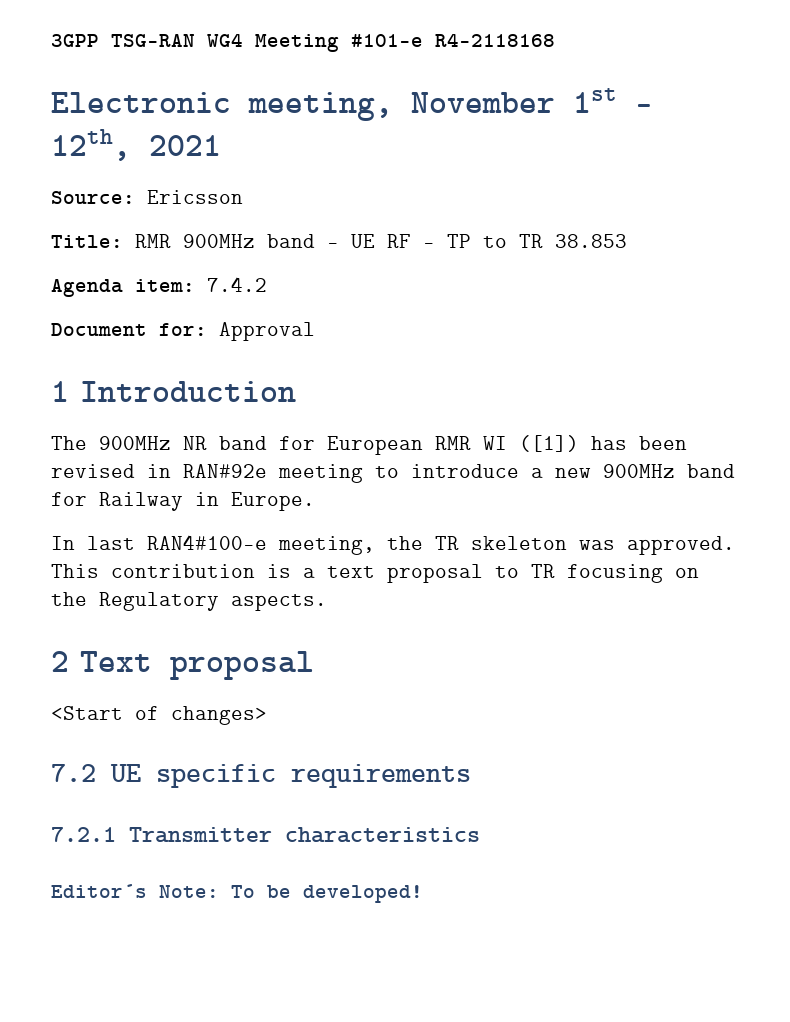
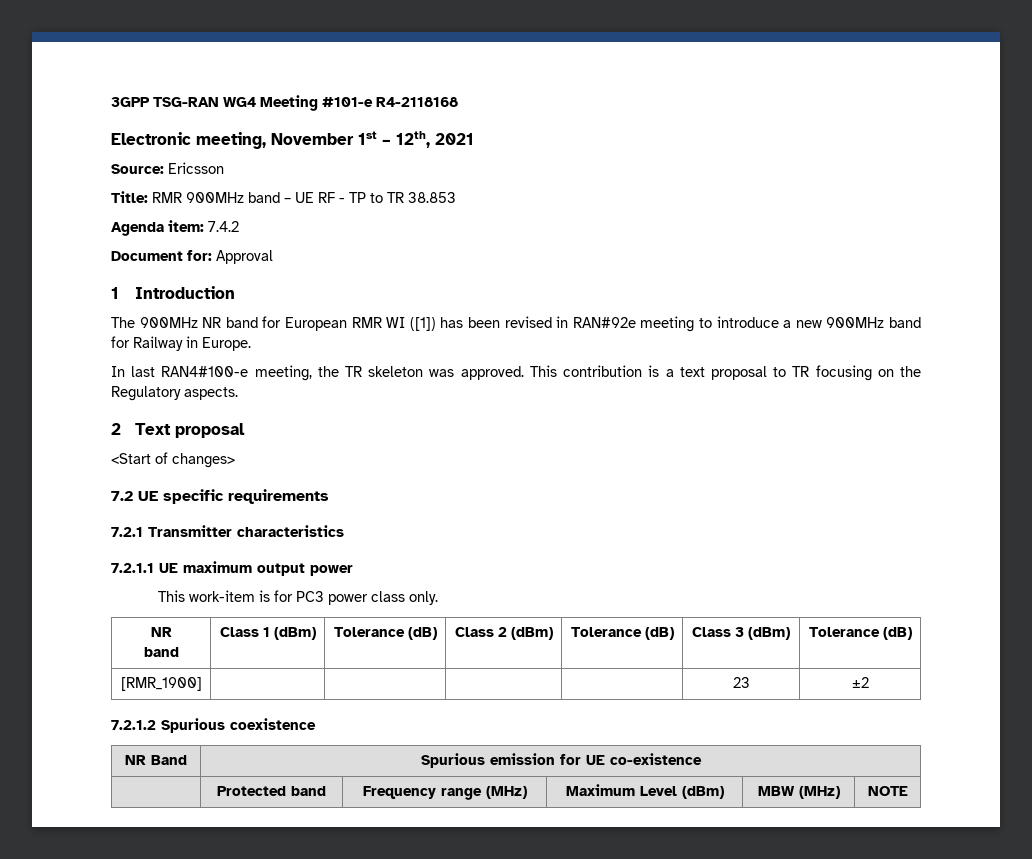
- Editor´s Note: To be developed!
+ 7.2.1.1 UE maximum output power
+ This work-item is for PC3 power class only.
+ NR
+ band | Class 1 (dBm) | Tolerance (dB) | Class 2 (dBm) | Tolerance (dB) | Class 3 (dBm) | Tolerance (dB)
+ [RMR_1900] | | | | | 23 | ±2
+ 7.2.1.2 Spurious coexistence
+ NR Band | Spurious emission for UE co-existence
+ | Protected band | Frequency range (MHz) | Maximum Level (dBm) | MBW (MHz) | NOTE

